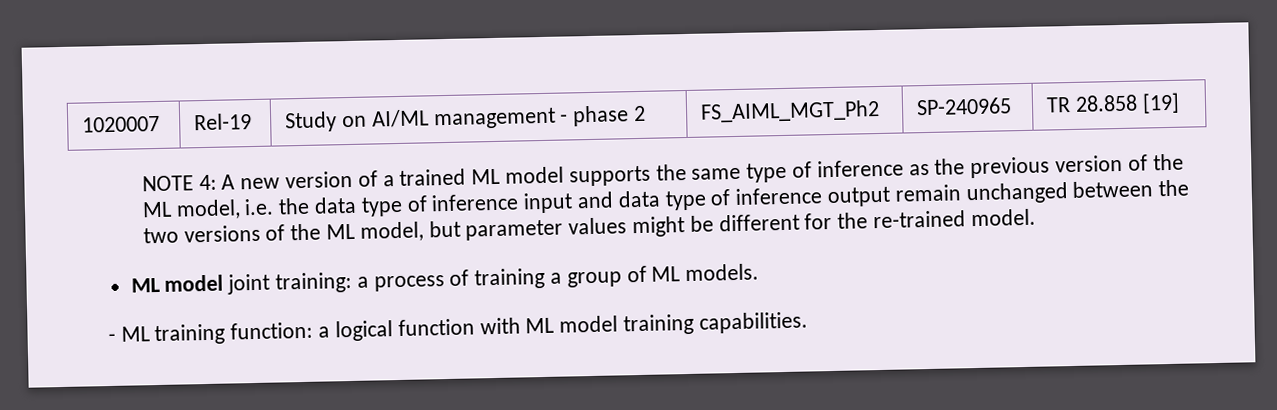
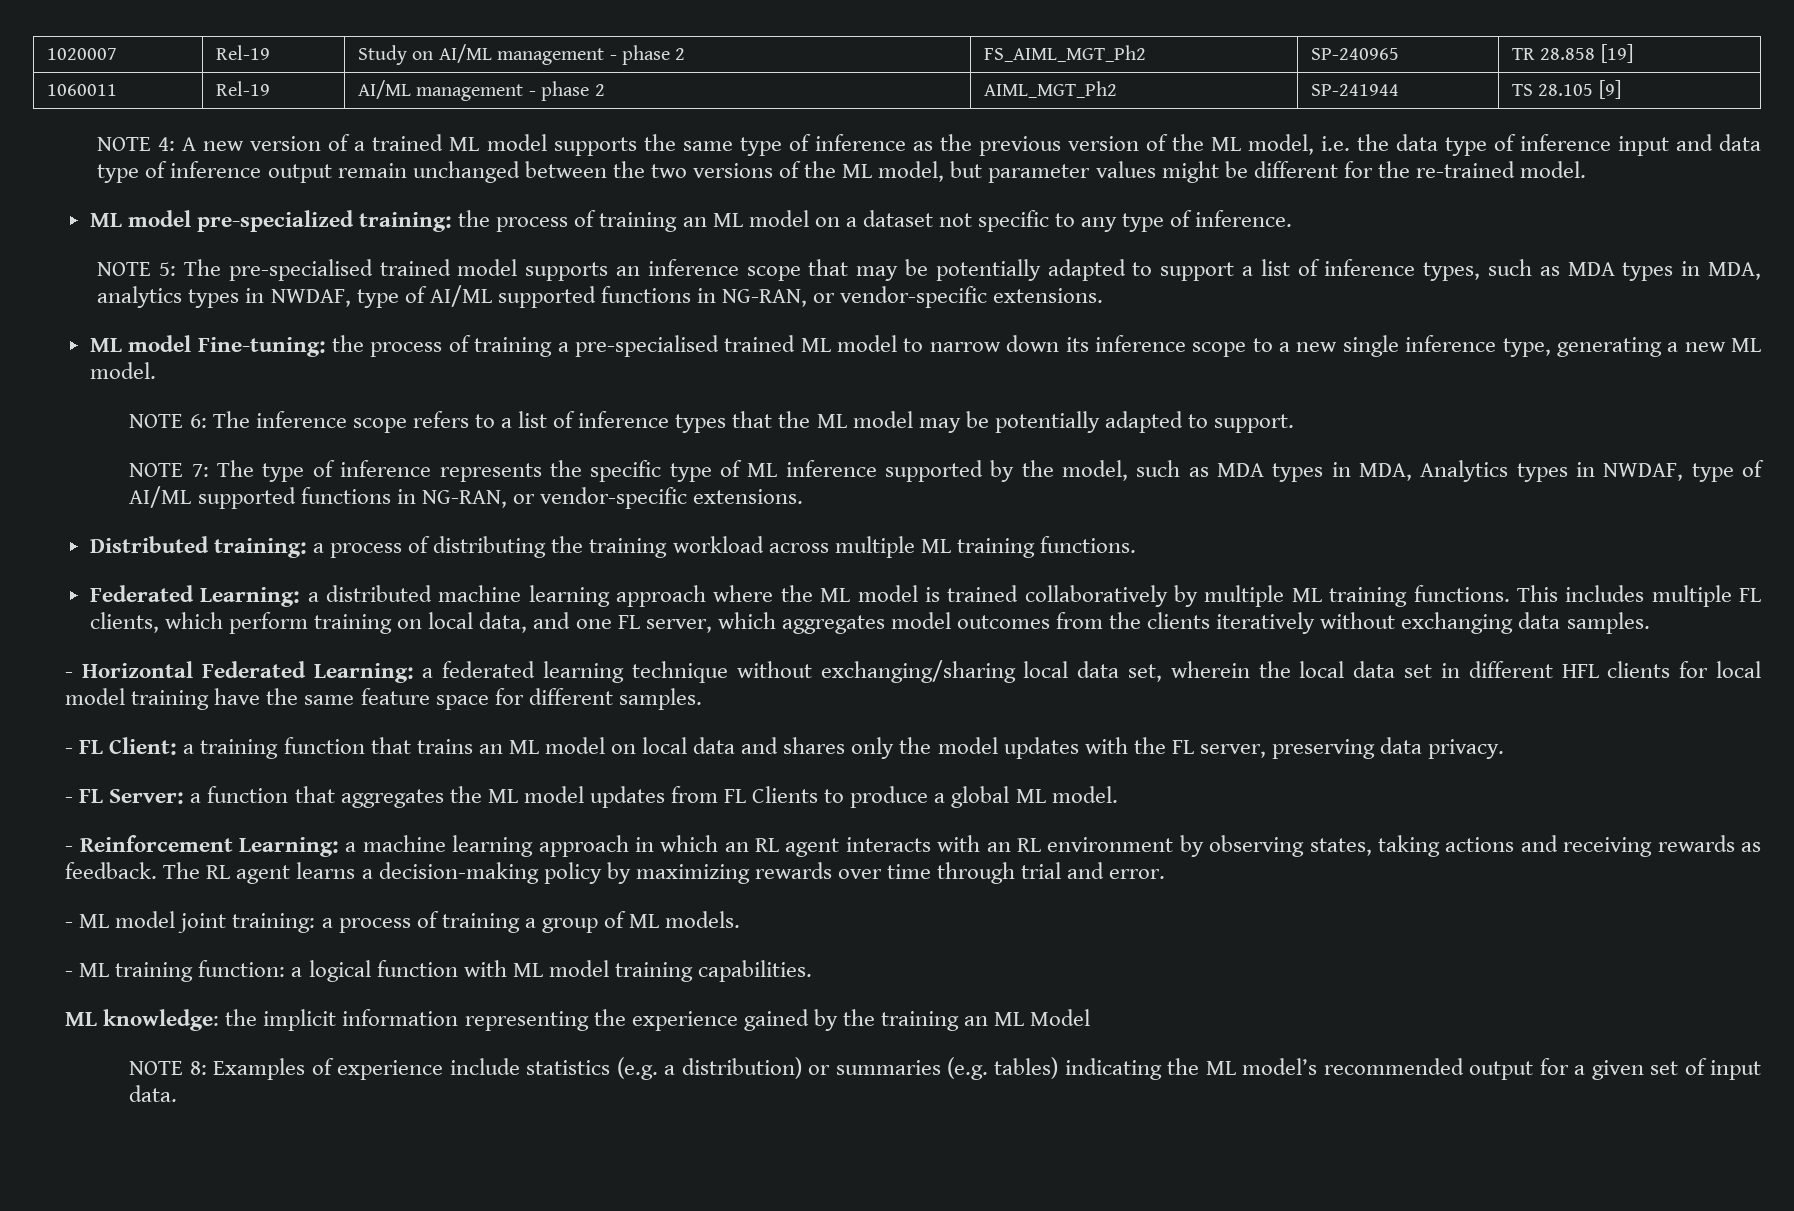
+ 1060011 | Rel-19 | AI/ML management - phase 2 | AIML_MGT_Ph2 | SP-241944 | TS 28.105 [9]
- ML model joint training: a process of training a group of ML models.
+ ML model pre-specialized training: the process of training an ML model on a dataset not specific to any type of inference.
+ NOTE 5: The pre-specialised trained model supports an inference scope that may be potentially adapted to support a list of inference types, such as MDA types in MDA, analytics types in NWDAF, type of AI/ML supported functions in NG-RAN, or vendor-specific extensions.
+ ML model Fine-tuning: the process of training a pre-specialised trained ML model to narrow down its inference scope to a new single inference type, generating a new ML model.
+ NOTE 6: The inference scope refers to a list of inference types that the ML model may be potentially adapted to support.
+ NOTE 7: The type of inference represents the specific type of ML inference supported by the model, such as MDA types in MDA, Analytics types in NWDAF, type of AI/ML supported functions in NG-RAN, or vendor-specific extensions.
+ Distributed training: a process of distributing the training workload across multiple ML training functions.
+ Federated Learning: a distributed machine learning approach where the ML model is trained collaboratively by multiple ML training functions. This includes multiple FL clients, which perform training on local data, and one FL server, which aggregates model outcomes from the clients iteratively without exchanging data samples.
+ - Horizontal Federated Learning: a federated learning technique without exchanging/sharing local data set, wherein the local data set in different HFL clients for local model training have the same feature space for different samples.
+ - FL Client: a training function that trains an ML model on local data and shares only the model updates with the FL server, preserving data privacy.
+ - FL Server: a function that aggregates the ML model updates from FL Clients to produce a global ML model.
+ - Reinforcement Learning: a machine learning approach in which an RL agent interacts with an RL environment by observing states, taking actions and receiving rewards as feedback. The RL agent learns a decision-making policy by maximizing rewards over time through trial and error.
+ - ML model joint training: a process of training a group of ML models.
+ ML knowledge: the implicit information representing the experience gained by the training an ML Model
+ NOTE 8: Examples of experience include statistics (e.g. a distribution) or summaries (e.g. tables) indicating the ML model’s recommended output for a given set of input data.

